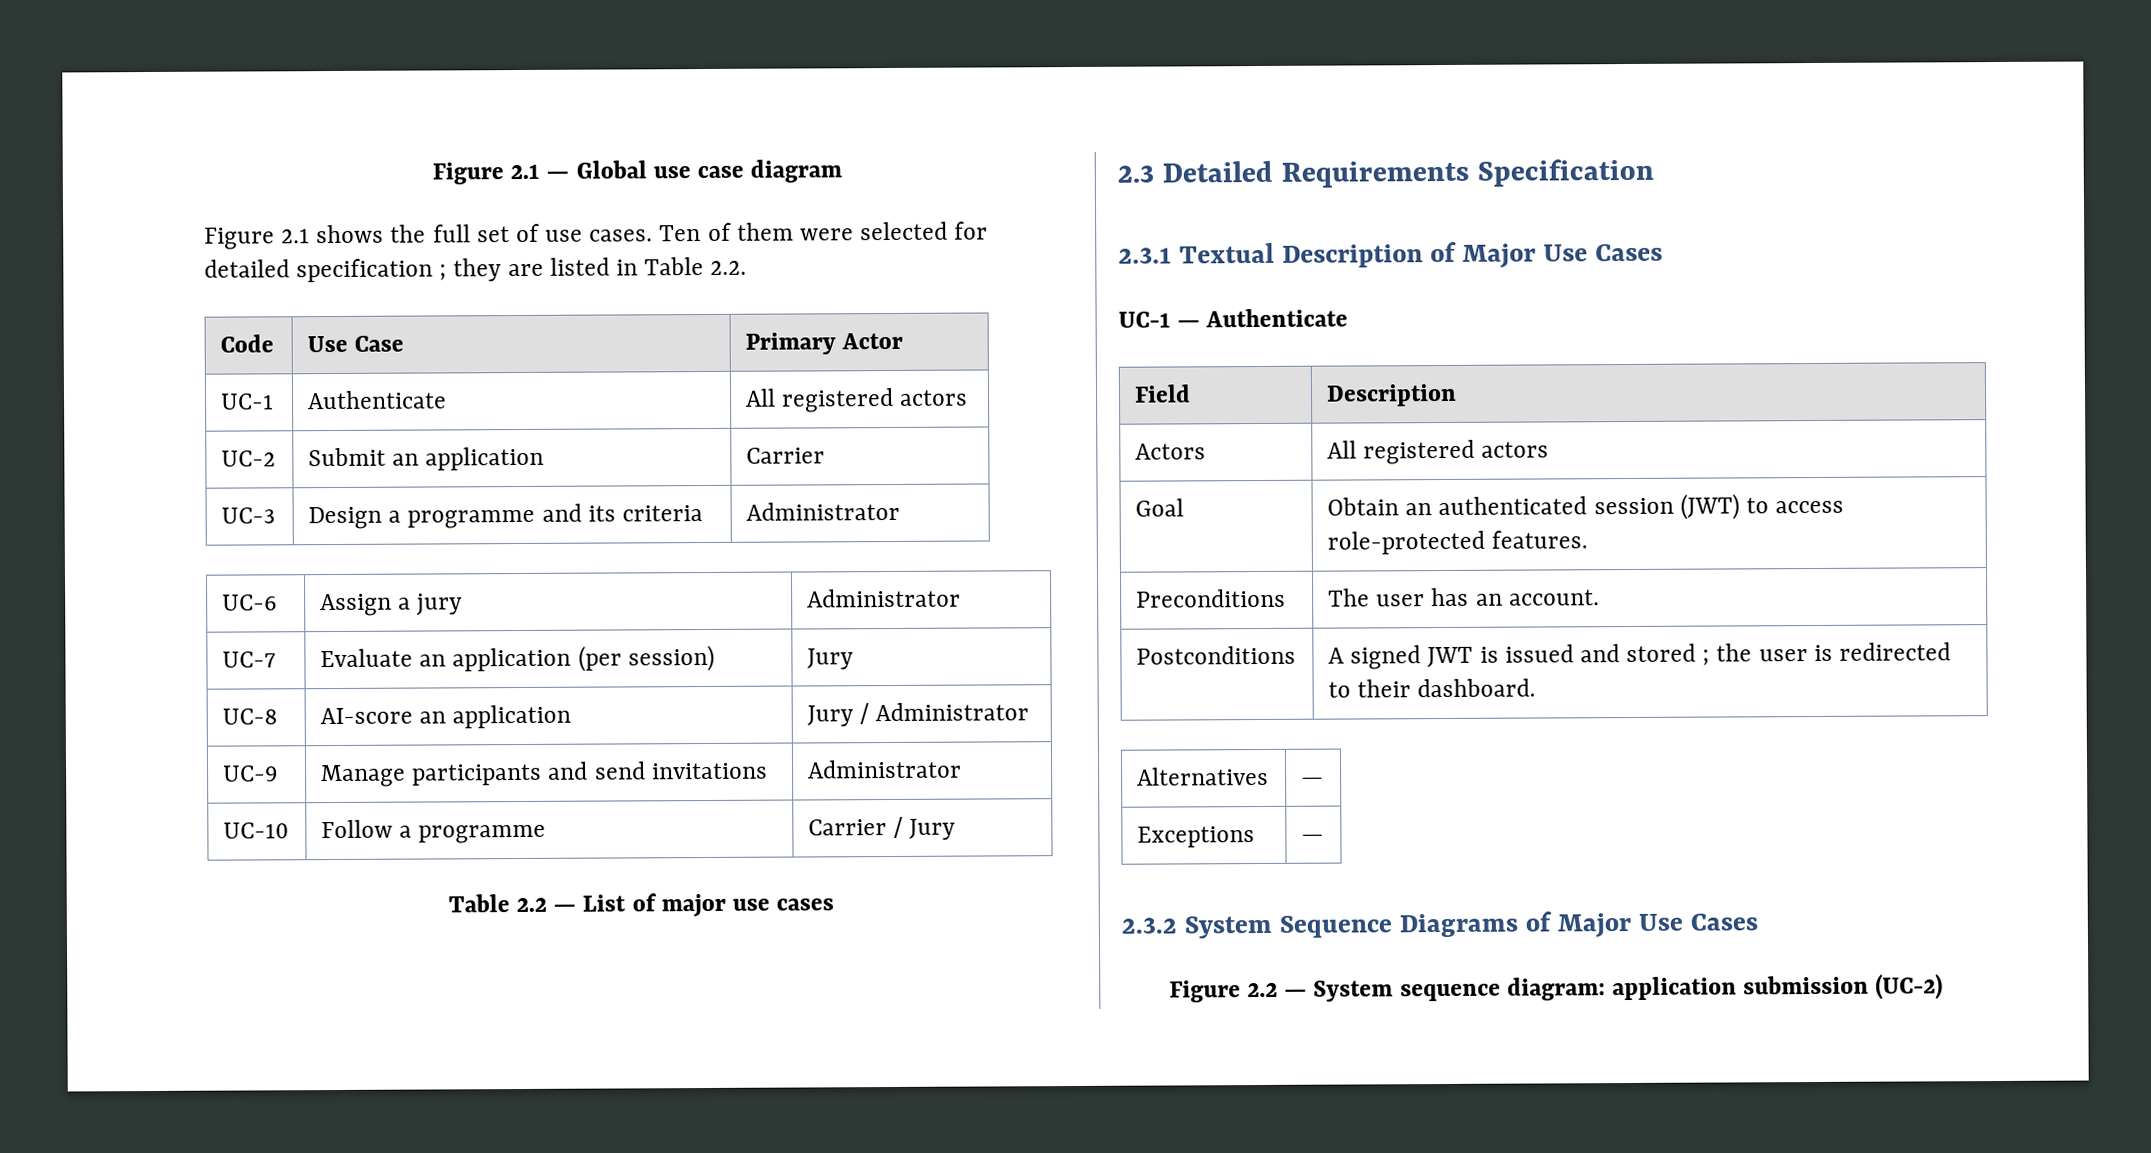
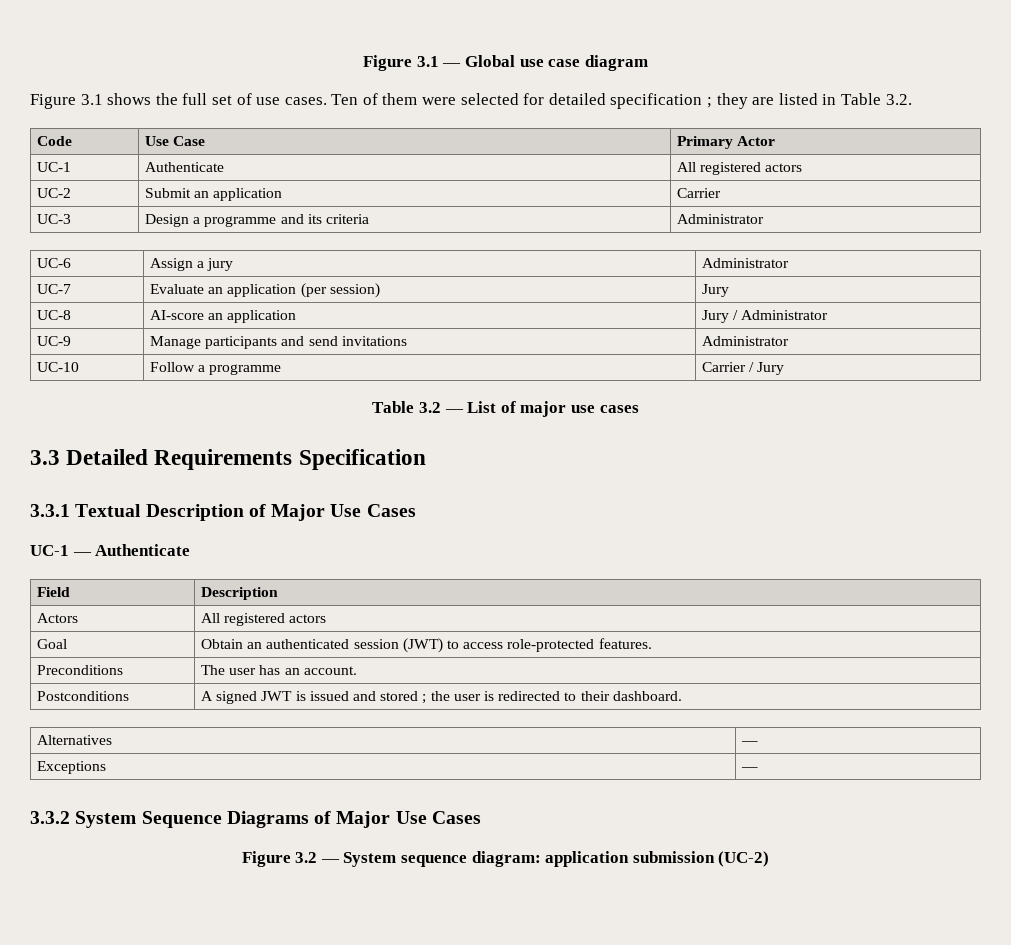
- Figure 2.1 — Global use case diagram
+ Figure 3.1 — Global use case diagram
- Figure 2.1 shows the full set of use cases.
+ Figure 3.1 shows the full set of use cases.
- Ten of them were selected for detailed specification ; they are listed in Table 2.2.
+ Ten of them were selected for detailed specification ; they are listed in Table 3.2.
- Table 2.2 — List of major use cases
+ Table 3.2 — List of major use cases
- 2.3 Detailed Requirements Specification
+ 3.3 Detailed Requirements Specification
- 2.3.1 Textual Description of Major Use Cases
+ 3.3.1 Textual Description of Major Use Cases
- 2.3.2 System Sequence Diagrams of Major Use Cases
+ 3.3.2 System Sequence Diagrams of Major Use Cases
- Figure 2.2 — System sequence diagram: application submission (UC-2)
+ Figure 3.2 — System sequence diagram: application submission (UC-2)

